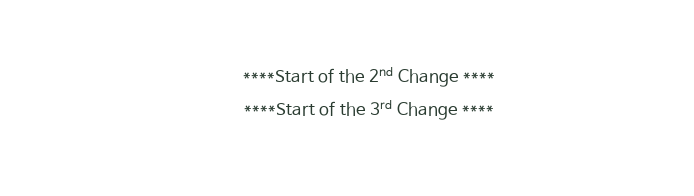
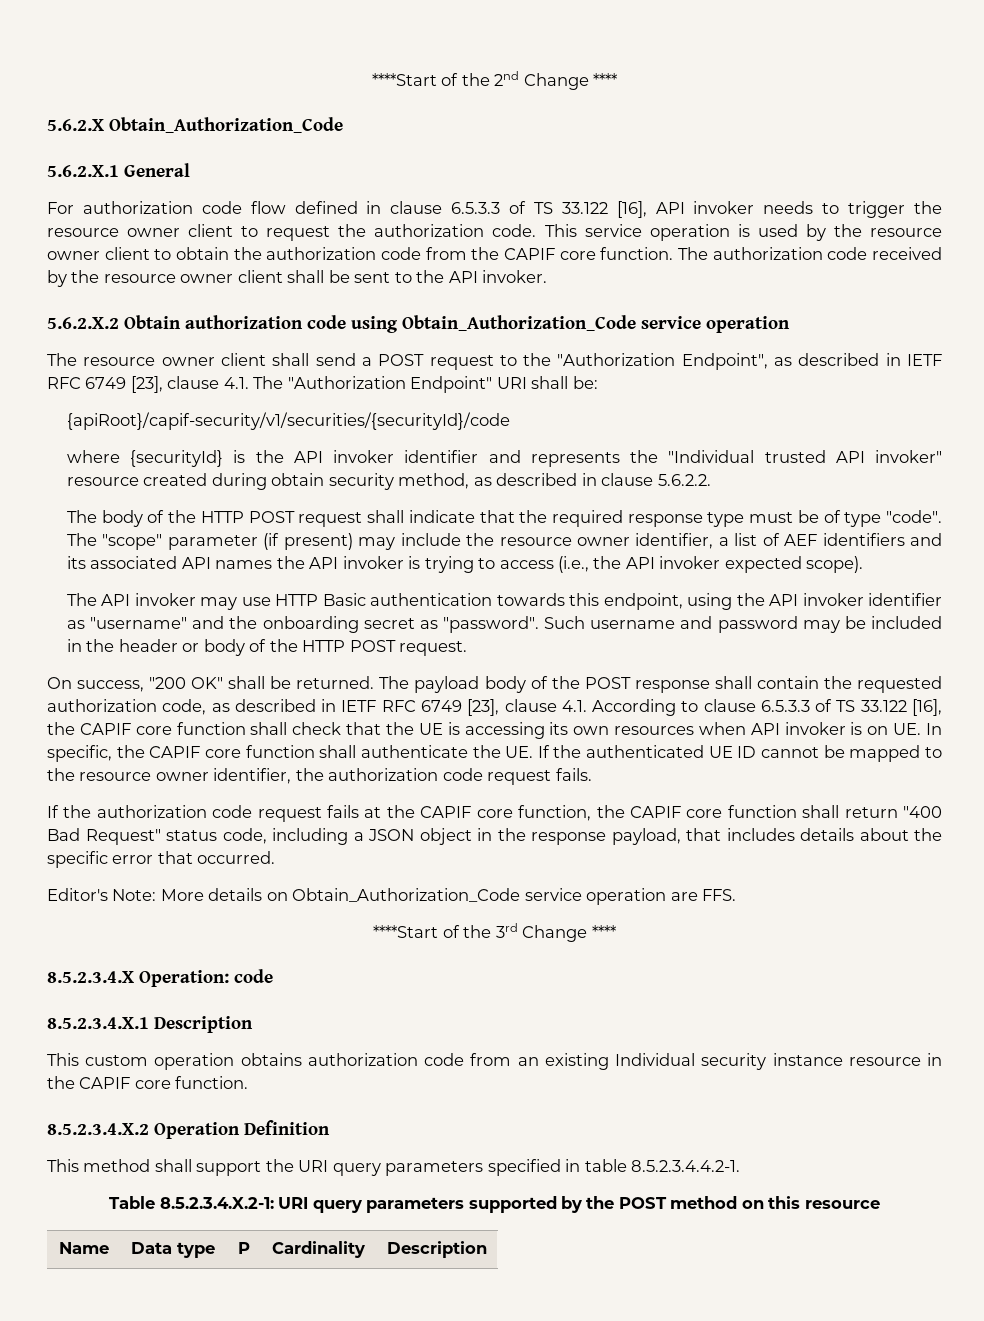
+ 5.6.2.X Obtain_Authorization_Code
+ 5.6.2.X.1 General
+ For authorization code flow defined in clause 6.5.3.3 of TS 33.122 [16], API invoker needs to trigger the resource owner client to request the authorization code. This service operation is used by the resource owner client to obtain the authorization code from the CAPIF core function. The authorization code received by the resource owner client shall be sent to the API invoker.
+ 5.6.2.X.2 Obtain authorization code using Obtain_Authorization_Code service operation
+ The resource owner client shall send a POST request to the "Authorization Endpoint", as described in IETF RFC 6749 [23], clause 4.1. The "Authorization Endpoint" URI shall be:
+ {apiRoot}/capif-security/v1/securities/{securityId}/code
+ where {securityId} is the API invoker identifier and represents the "Individual trusted API invoker" resource created during obtain security method, as described in clause 5.6.2.2.
+ The body of the HTTP POST request shall indicate that the required response type must be of type "code". The "scope" parameter (if present) may include the resource owner identifier, a list of AEF identifiers and its associated API names the API invoker is trying to access (i.e., the API invoker expected scope).
+ The API invoker may use HTTP Basic authentication towards this endpoint, using the API invoker identifier as "username" and the onboarding secret as "password". Such username and password may be included in the header or body of the HTTP POST request.
+ On success, "200 OK" shall be returned. The payload body of the POST response shall contain the requested authorization code, as described in IETF RFC 6749 [23], clause 4.1. According to clause 6.5.3.3 of TS 33.122 [16], the CAPIF core function shall check that the UE is accessing its own resources when API invoker is on UE. In specific, the CAPIF core function shall authenticate the UE. If the authenticated UE ID cannot be mapped to the resource owner identifier, the authorization code request fails.
+ If the authorization code request fails at the CAPIF core function, the CAPIF core function shall return "400 Bad Request" status code, including a JSON object in the response payload, that includes details about the specific error that occurred.
+ Editor's Note: More details on Obtain_Authorization_Code service operation are FFS.
+ 8.5.2.3.4.X Operation: code
+ 8.5.2.3.4.X.1 Description
+ This custom operation obtains authorization code from an existing Individual security instance resource in the CAPIF core function.
+ 8.5.2.3.4.X.2 Operation Definition
+ This method shall support the URI query parameters specified in table 8.5.2.3.4.4.2-1.
+ Table 8.5.2.3.4.X.2-1: URI query parameters supported by the POST method on this resource
+ Name | Data type | P | Cardinality | Description

